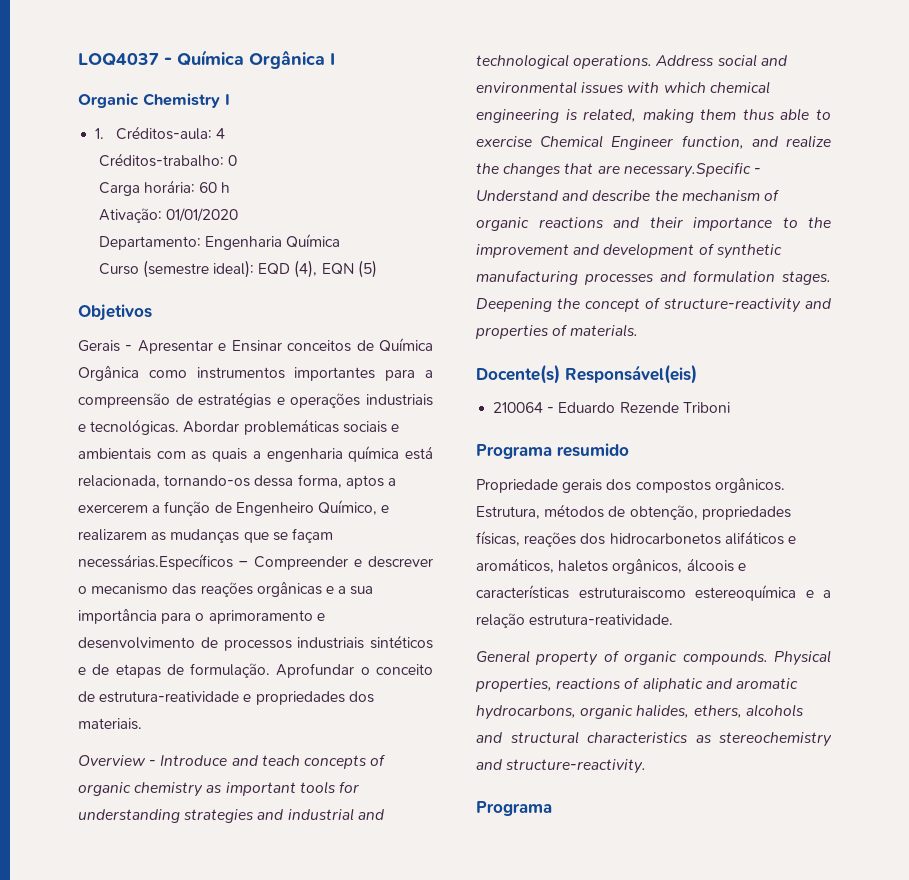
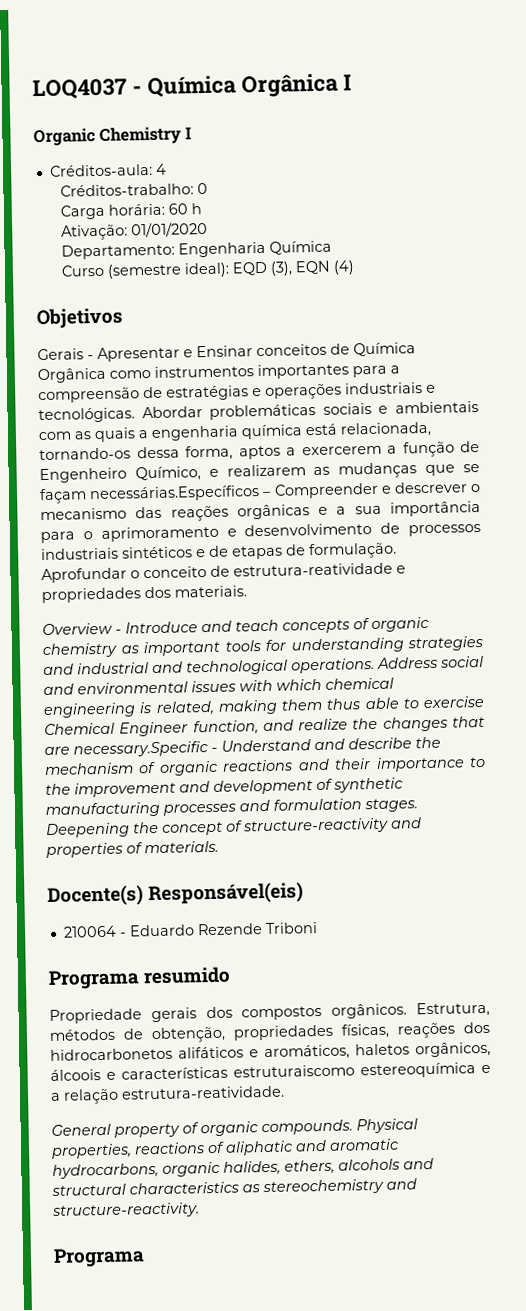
- 1. Créditos-aula: 4
+ Créditos-aula: 4
- Curso (semestre ideal): EQD (4), EQN (5)
+ Curso (semestre ideal): EQD (3), EQN (4)

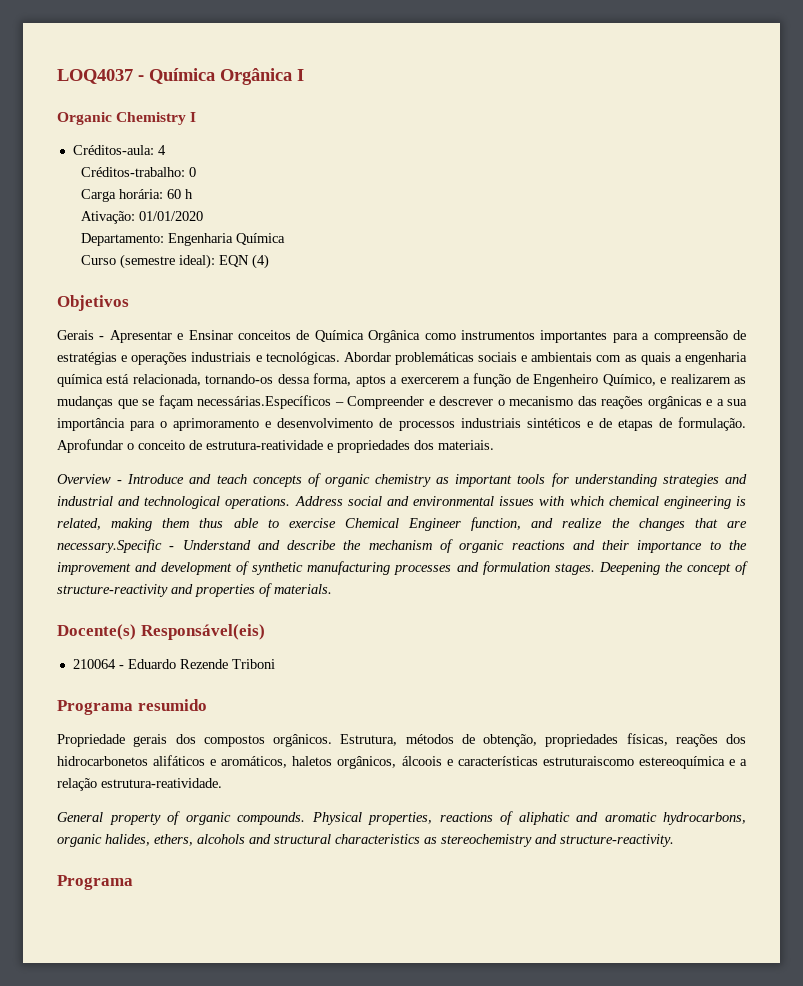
- Curso (semestre ideal): EQD (3), EQN (4)
+ Curso (semestre ideal): EQN (4)

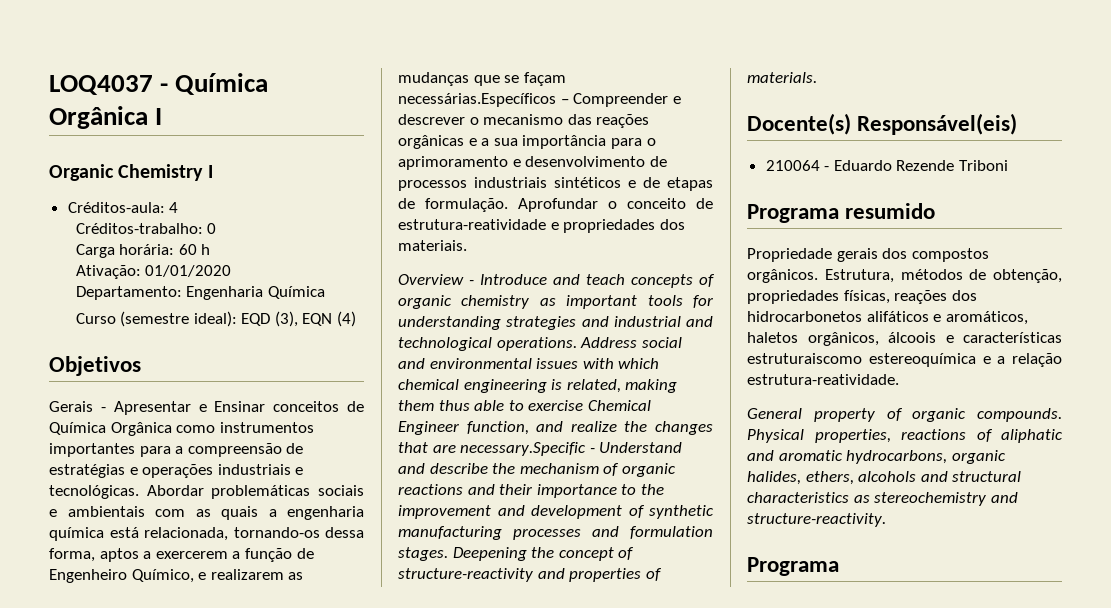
- Curso (semestre ideal): EQN (4)
+ Curso (semestre ideal): EQD (3), EQN (4)

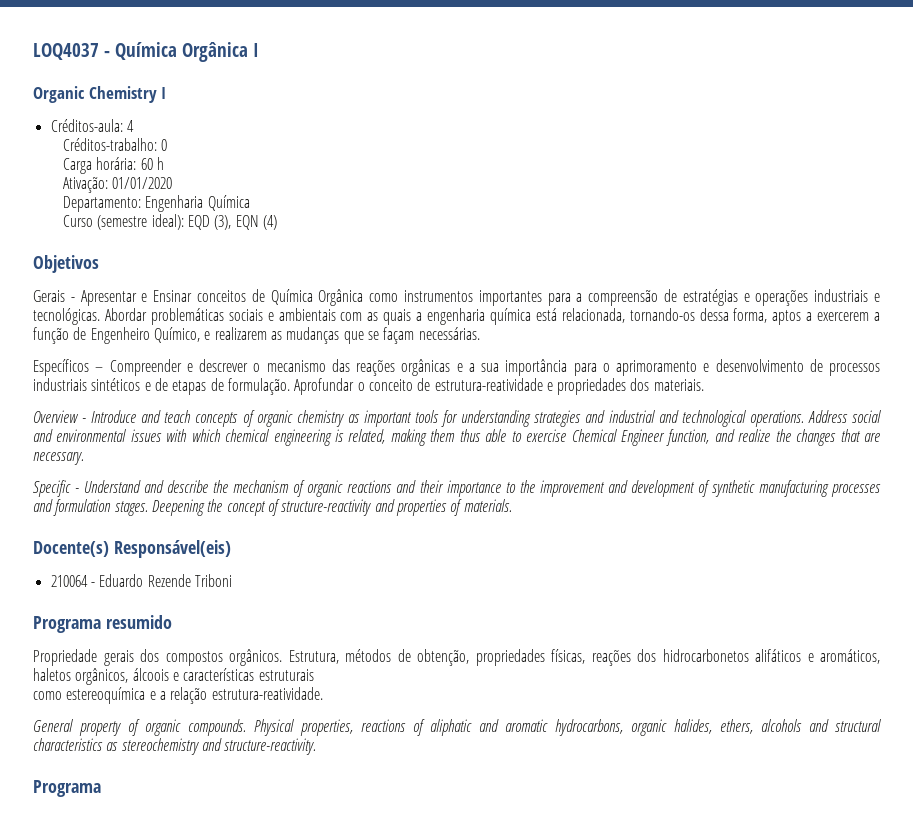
- Abordar problemáticas sociais e ambientais com as quais a engenharia química está relacionada, tornando-os dessa forma, aptos a exercerem a função de Engenheiro Químico, e realizarem as mudanças que se façam necessárias.Específicos – Compreender e descrever o mecanismo das reações orgânicas e a sua importância para o aprimoramento e desenvolvimento de processos industriais sintéticos e de etapas de formulação.
+ Abordar problemáticas sociais e ambientais com as quais a engenharia química está relacionada, tornando-os dessa forma, aptos a exercerem a função de Engenheiro Químico, e realizarem as mudanças que se façam necessárias.
+ Específicos – Compreender e descrever o mecanismo das reações orgânicas e a sua importância para o aprimoramento e desenvolvimento de processos industriais sintéticos e de etapas de formulação.
- Address social and environmental issues with which chemical engineering is related, making them thus able to exercise Chemical Engineer function, and realize the changes that are necessary.Specific - Understand and describe the mechanism of organic reactions and their importance to the improvement and development of synthetic manufacturing processes and formulation stages.
+ Address social and environmental issues with which chemical engineering is related, making them thus able to exercise Chemical Engineer function, and realize the changes that are necessary.
+ Specific - Understand and describe the mechanism of organic reactions and their importance to the improvement and development of synthetic manufacturing processes and formulation stages.
- Estrutura, métodos de obtenção, propriedades físicas, reações dos hidrocarbonetos alifáticos e aromáticos, haletos orgânicos, álcoois e características estruturaiscomo estereoquímica e a relação estrutura-reatividade.
+ Estrutura, métodos de obtenção, propriedades físicas, reações dos hidrocarbonetos alifáticos e aromáticos, haletos orgânicos, álcoois e características estruturais
+ como estereoquímica e a relação estrutura-reatividade.

